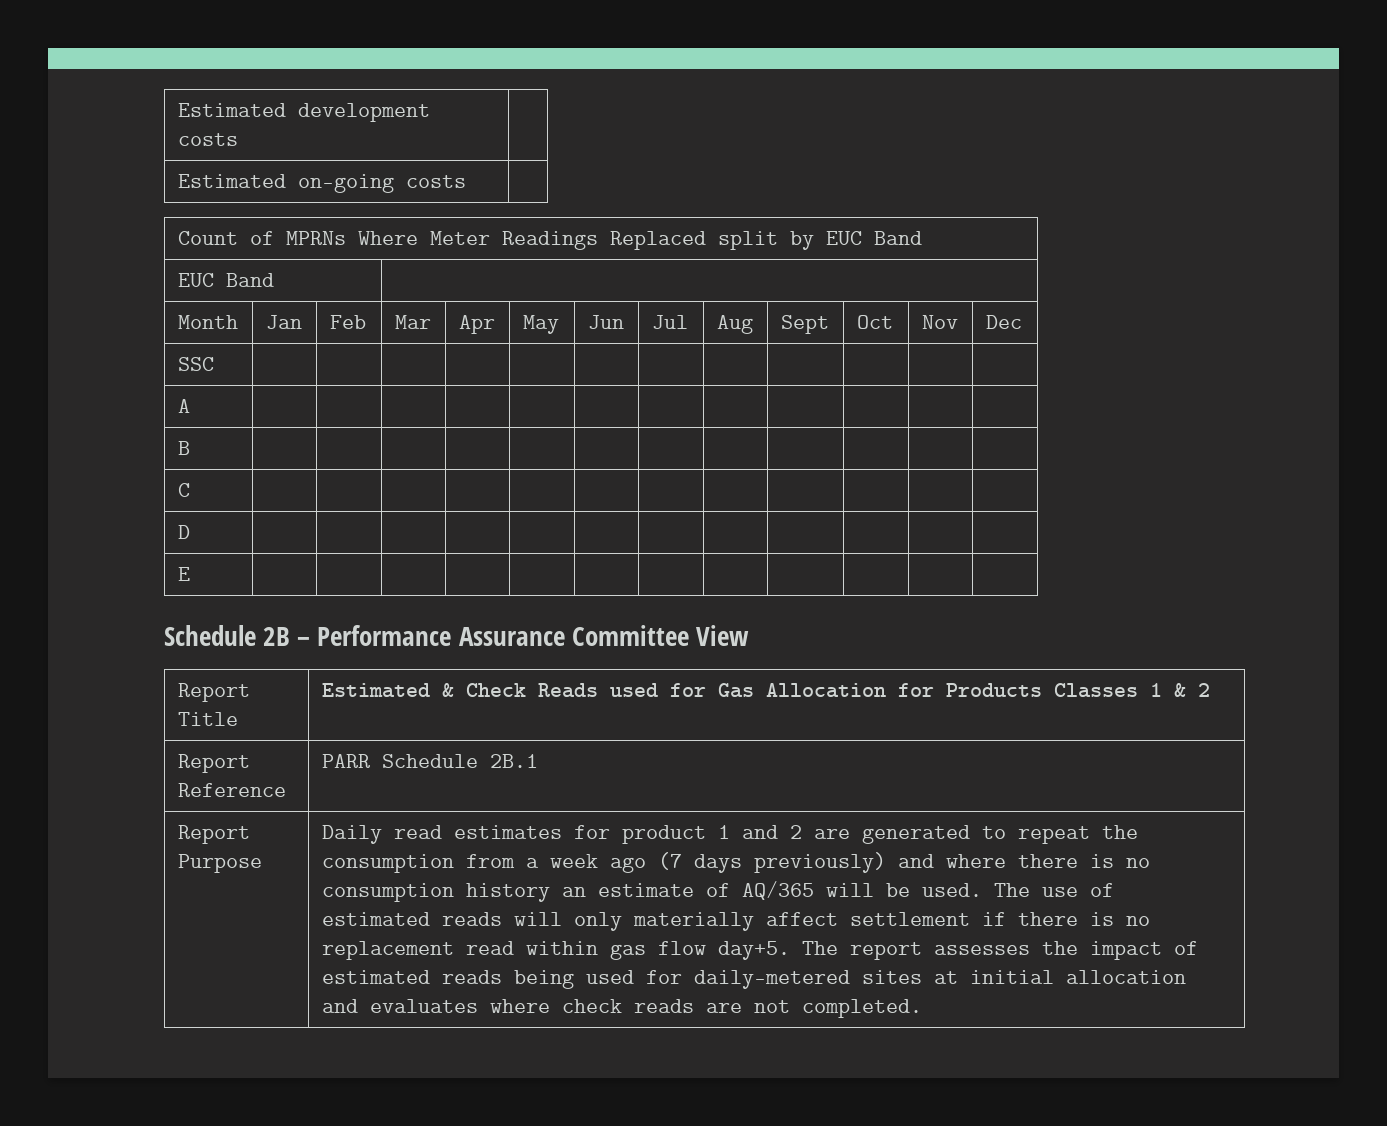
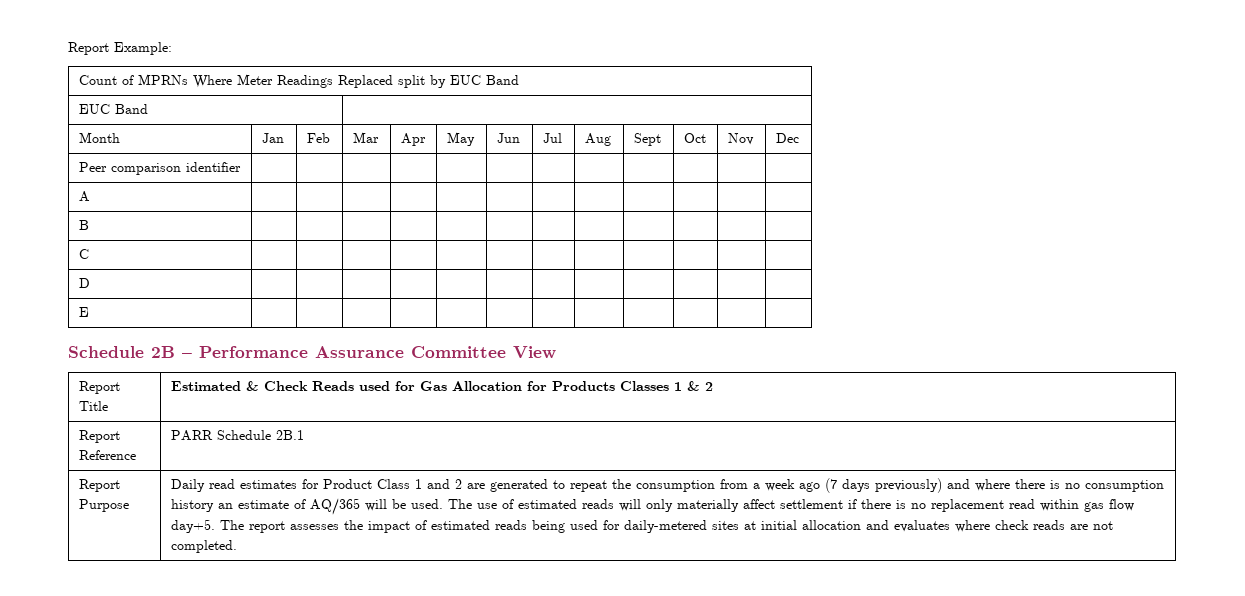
- Estimated development costs |
- Estimated on-going costs |
+ Report Example:
- SSC | | | | | | | | | | | |
+ Peer comparison identifier | | | | | | | | | | | |
- Daily read estimates for product 1 and 2 are generated to repeat the consumption from a week ago (7 days previously) and where there is no consumption history an estimate of AQ/365 will be used.
+ Daily read estimates for Product Class 1 and 2 are generated to repeat the consumption from a week ago (7 days previously) and where there is no consumption history an estimate of AQ/365 will be used.

